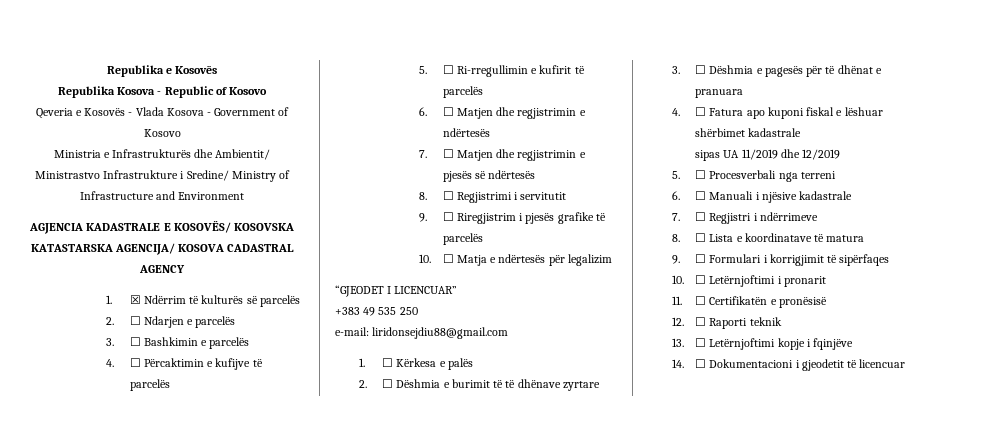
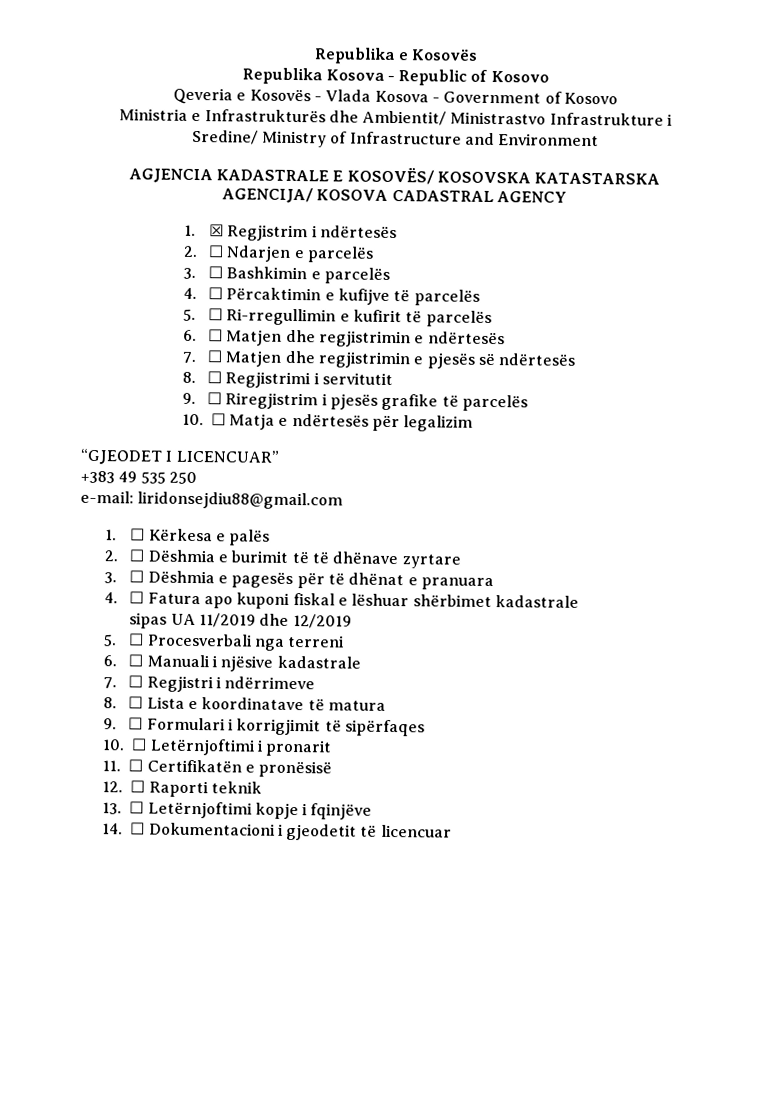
- 1. ☒ Ndërrim të kulturës së parcelës
+ 1. ☒ Regjistrim i ndërtesës

